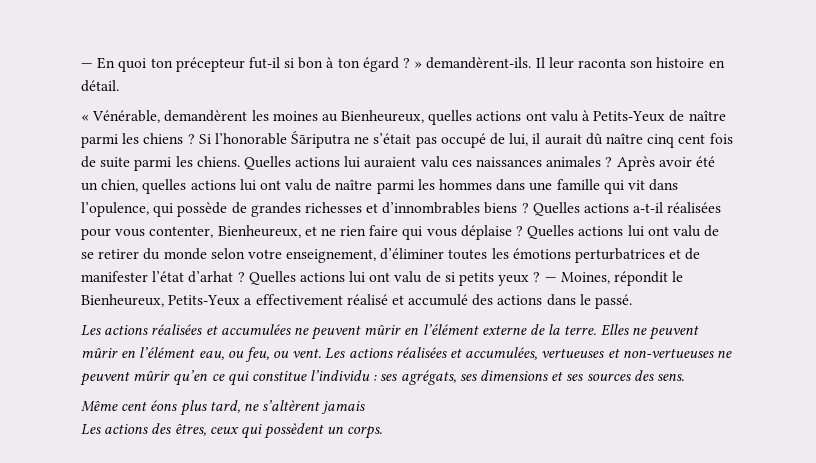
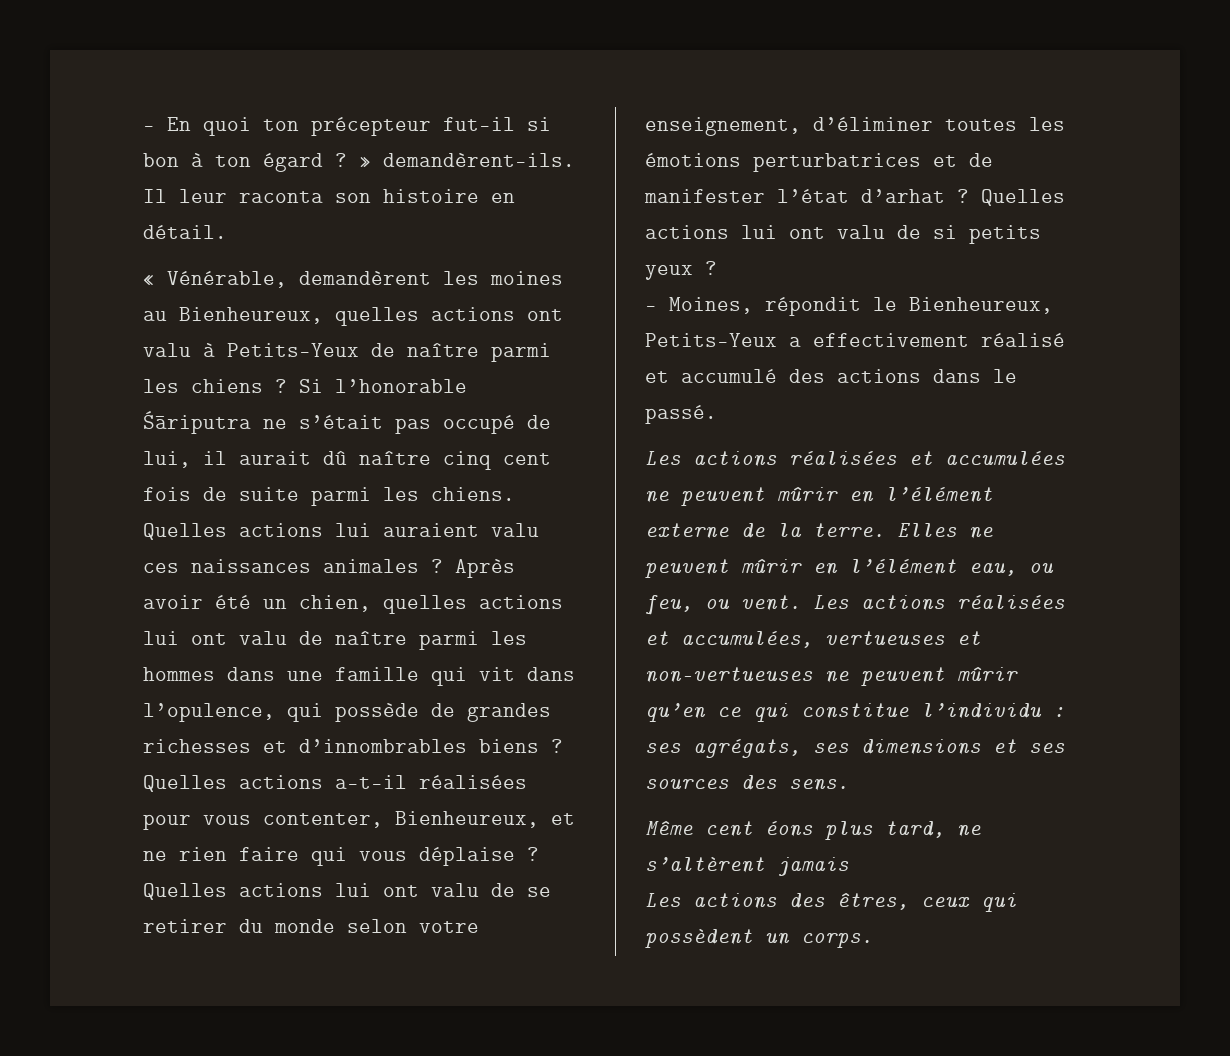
- Quelles actions lui ont valu de si petits yeux ? — Moines, répondit le Bienheureux, Petits-Yeux a effectivement réalisé et accumulé des actions dans le passé.
+ Quelles actions lui ont valu de si petits yeux ?
+ — Moines, répondit le Bienheureux, Petits-Yeux a effectivement réalisé et accumulé des actions dans le passé.

